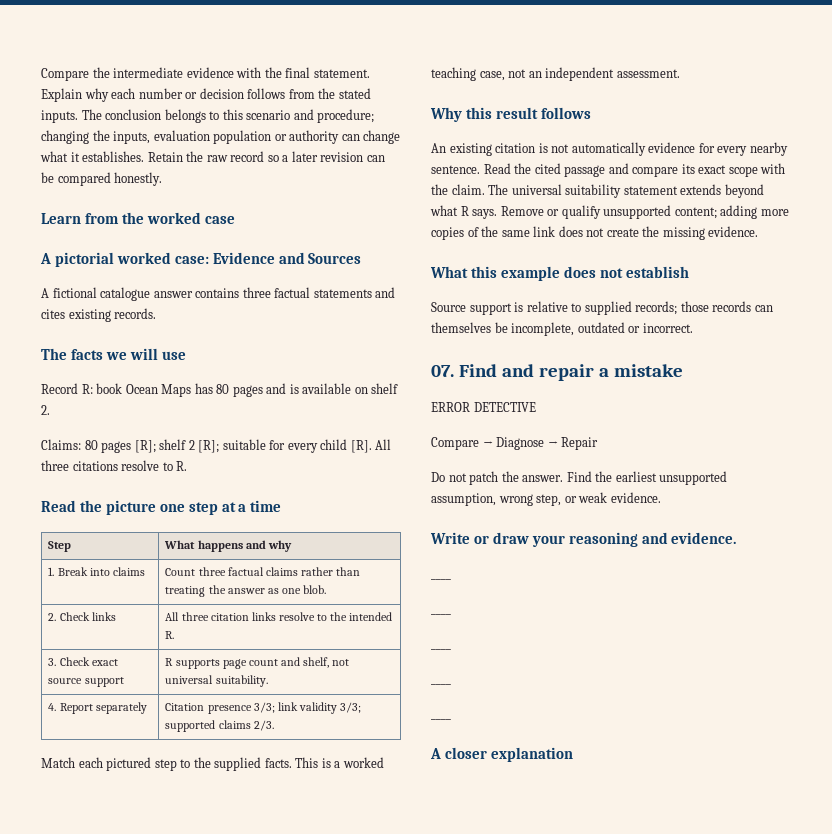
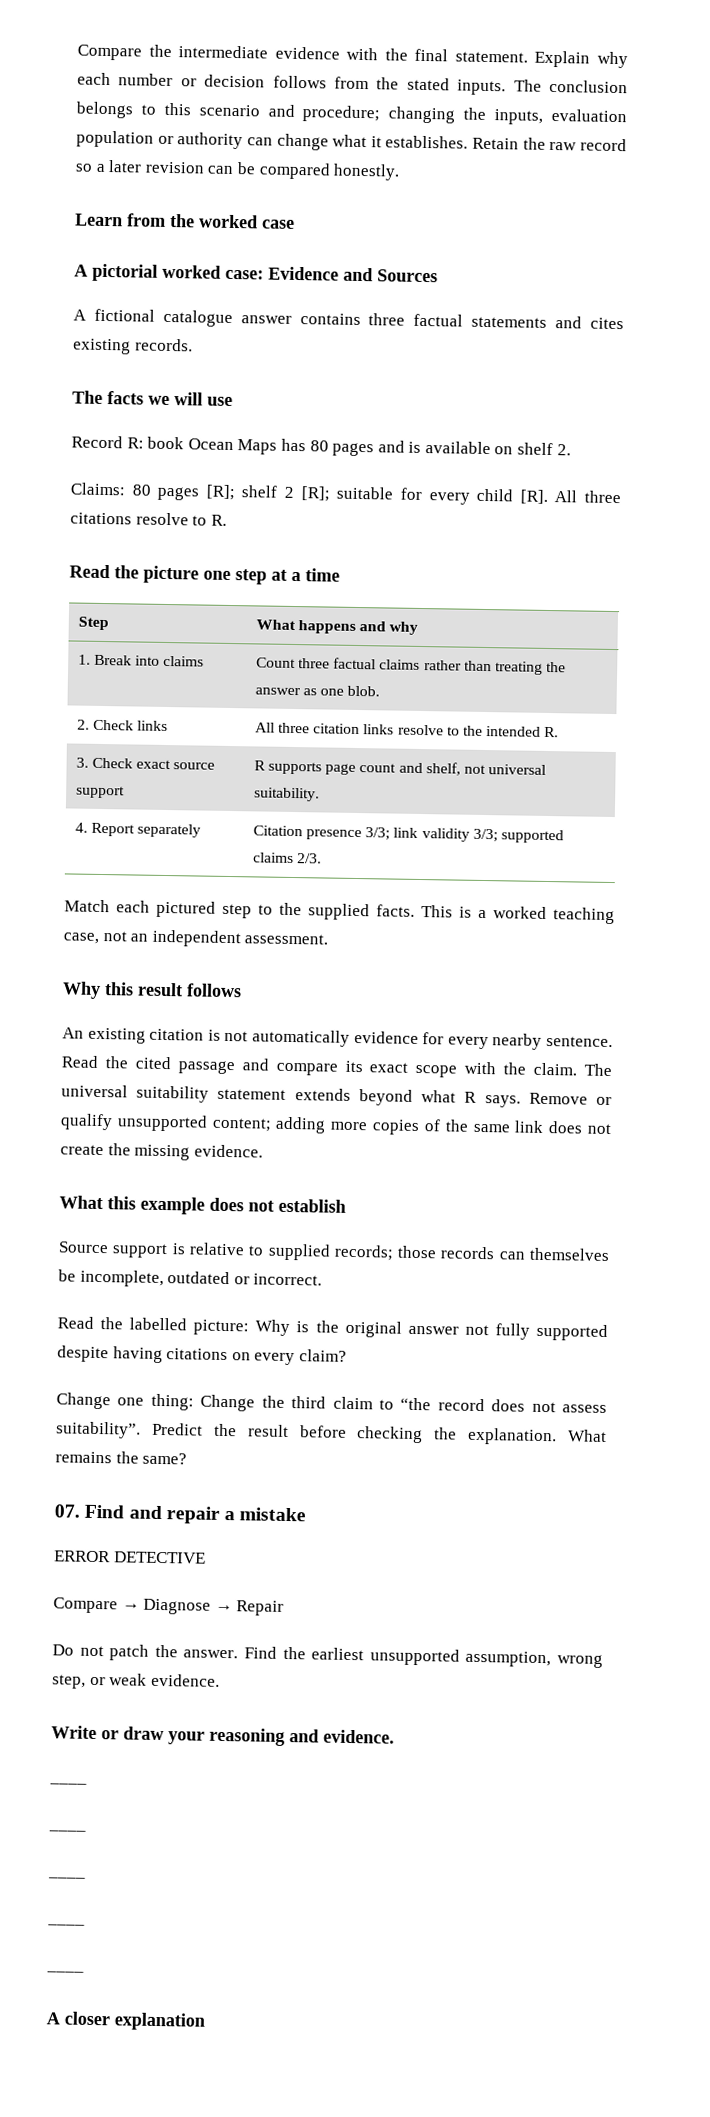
+ Read the labelled picture: Why is the original answer not fully supported despite having citations on every claim?
+ Change one thing: Change the third claim to “the record does not assess suitability”. Predict the result before checking the explanation. What remains the same?

